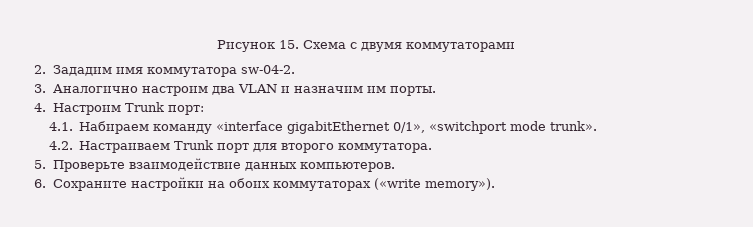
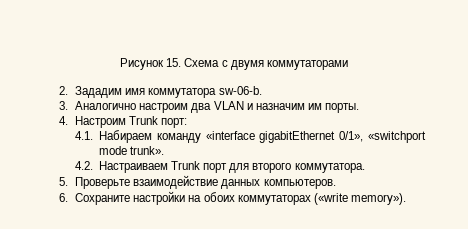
- 2. Зададим имя коммутатора sw-04-2.
+ 2. Зададим имя коммутатора sw-06-b.

